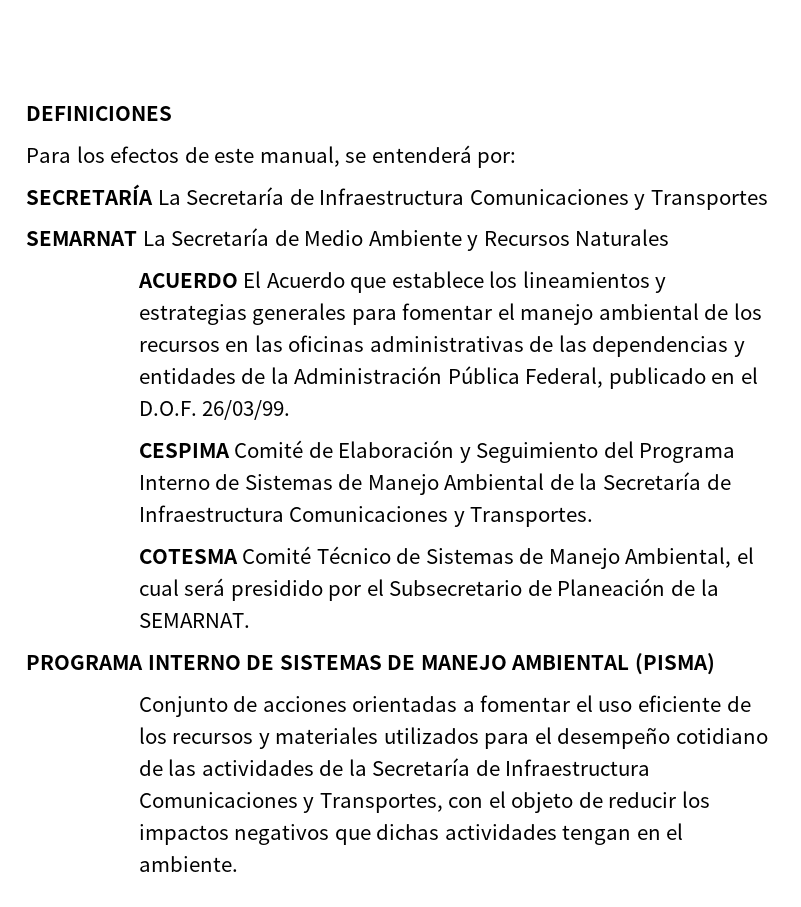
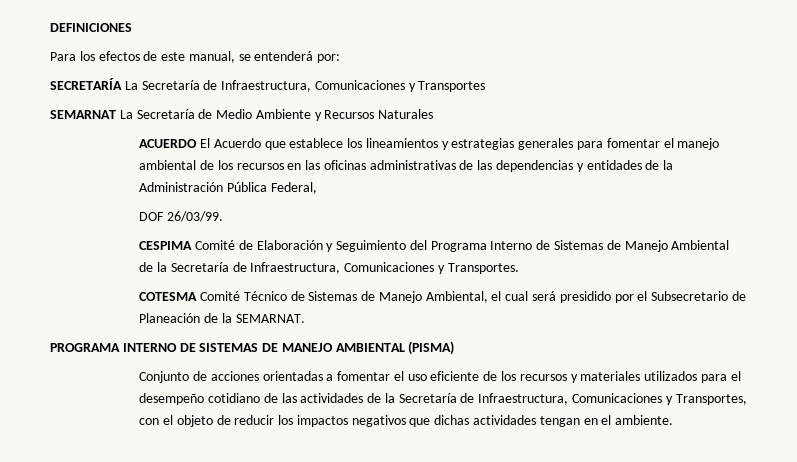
- SECRETARÍA La Secretaría de Infraestructura Comunicaciones y Transportes
+ SECRETARÍA La Secretaría de Infraestructura, Comunicaciones y Transportes
- ACUERDO El Acuerdo que establece los lineamientos y estrategias generales para fomentar el manejo ambiental de los recursos en las oficinas administrativas de las dependencias y entidades de la Administración Pública Federal, publicado en el D.O.F. 26/03/99.
+ ACUERDO El Acuerdo que establece los lineamientos y estrategias generales para fomentar el manejo ambiental de los recursos en las oficinas administrativas de las dependencias y entidades de la Administración Pública Federal,
+ DOF 26/03/99.
- CESPIMA Comité de Elaboración y Seguimiento del Programa Interno de Sistemas de Manejo Ambiental de la Secretaría de Infraestructura Comunicaciones y Transportes.
+ CESPIMA Comité de Elaboración y Seguimiento del Programa Interno de Sistemas de Manejo Ambiental de la Secretaría de Infraestructura, Comunicaciones y Transportes.
- Conjunto de acciones orientadas a fomentar el uso eficiente de los recursos y materiales utilizados para el desempeño cotidiano de las actividades de la Secretaría de Infraestructura Comunicaciones y Transportes, con el objeto de reducir los impactos negativos que dichas actividades tengan en el ambiente.
+ Conjunto de acciones orientadas a fomentar el uso eficiente de los recursos y materiales utilizados para el desempeño cotidiano de las actividades de la Secretaría de Infraestructura, Comunicaciones y Transportes, con el objeto de reducir los impactos negativos que dichas actividades tengan en el ambiente.

